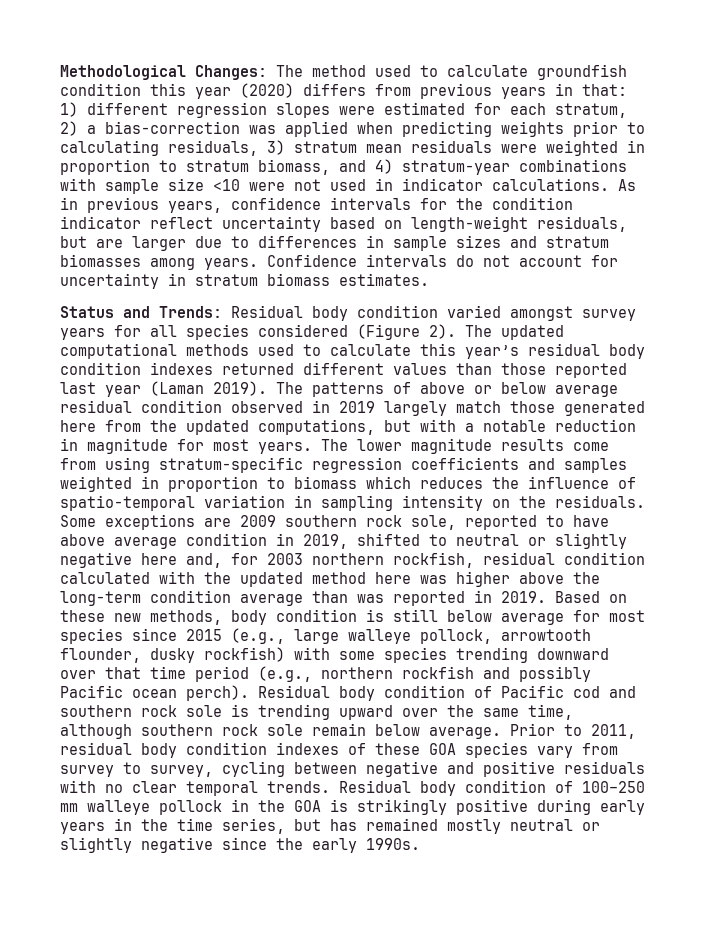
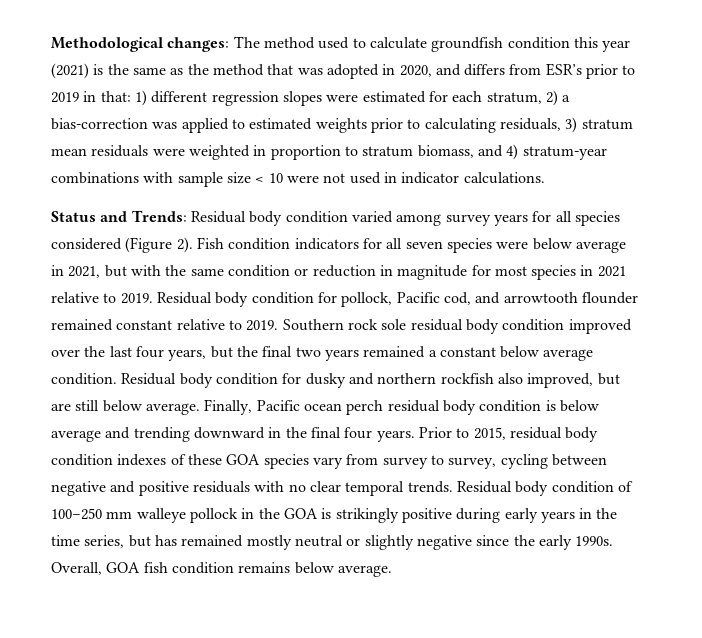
- Methodological Changes: The method used to calculate groundfish condition this year (2020) differs from previous years in that: 1) different regression slopes were estimated for each stratum, 2) a bias-correction was applied when predicting weights prior to calculating residuals, 3) stratum mean residuals were weighted in proportion to stratum biomass, and 4) stratum-year combinations with sample size <10 were not used in indicator calculations. As in previous years, confidence intervals for the condition indicator reflect uncertainty based on length-weight residuals, but are larger due to differences in sample sizes and stratum biomasses among years. Confidence intervals do not account for uncertainty in stratum biomass estimates.
+ Methodological changes: The method used to calculate groundfish condition this year (2021) is the same as the method that was adopted in 2020, and differs from ESR’s prior to 2019 in that: 1) different regression slopes were estimated for each stratum, 2) a bias-correction was applied to estimated weights prior to calculating residuals, 3) stratum mean residuals were weighted in proportion to stratum biomass, and 4) stratum-year combinations with sample size < 10 were not used in indicator calculations.
- Status and Trends: Residual body condition varied amongst survey years for all species considered (Figure 2).
+ Status and Trends: Residual body condition varied among survey years for all species considered (Figure 2).
- The updated computational methods used to calculate this year’s residual body condition indexes returned different values than those reported last year (Laman 2019). The patterns of above or below average residual condition observed in 2019 largely match those generated here from the updated computations, but with a notable reduction in magnitude for most years. The lower magnitude results come from using stratum-specific regression coefficients and samples weighted in proportion to biomass which reduces the influence of spatio-temporal variation in sampling intensity on the residuals. Some exceptions are 2009 southern rock sole, reported to have above average condition in 2019, shifted to neutral or slightly negative here and, for 2003 northern rockfish, residual condition calculated with the updated method here was higher above the long-term condition average than was reported in 2019. Based on these new methods, body condition is still below average for most species since 2015 (e.g., large walleye pollock, arrowtooth flounder, dusky rockfish) with some species trending downward over that time period (e.g., northern rockfish and possibly Pacific ocean perch). Residual body condition of Pacific cod and southern rock sole is trending upward over the same time, although southern rock sole remain below average.
+ Fish condition indicators for all seven species were below average in 2021, but with the same condition or reduction in magnitude for most species in 2021 relative to 2019. Residual body condition for pollock, Pacific cod, and arrowtooth flounder remained constant relative to 2019. Southern rock sole residual body condition improved over the last four years, but the final two years remained a constant below average condition. Residual body condition for dusky and northern rockfish also improved, but are still below average. Finally, Pacific ocean perch residual body condition is below average and trending downward in the final four years.
- Prior to 2011, residual body condition indexes of these GOA species vary from survey to survey, cycling between negative and positive residuals with no clear temporal trends.
+ Prior to 2015, residual body condition indexes of these GOA species vary from survey to survey, cycling between negative and positive residuals with no clear temporal trends.
+ Overall, GOA fish condition remains below average.

